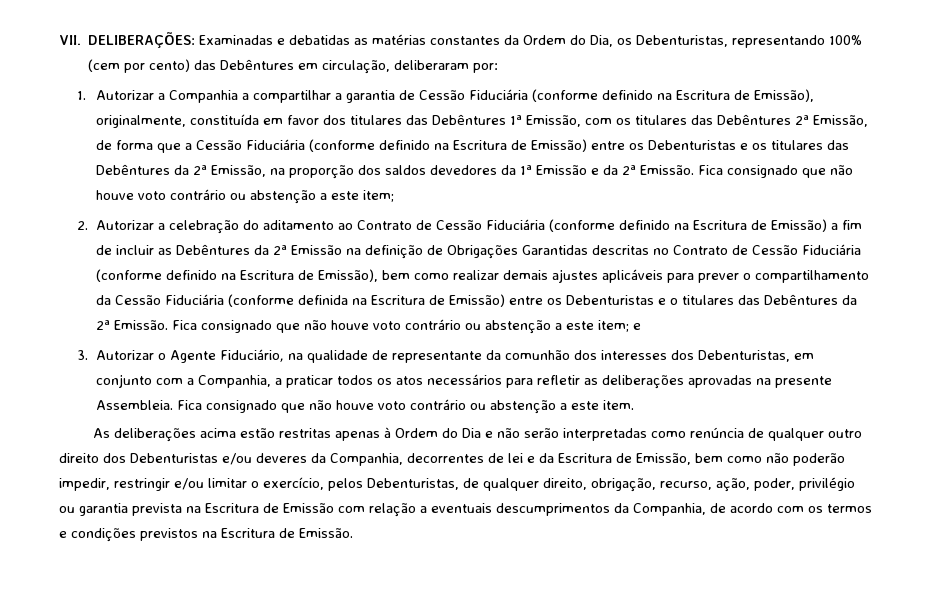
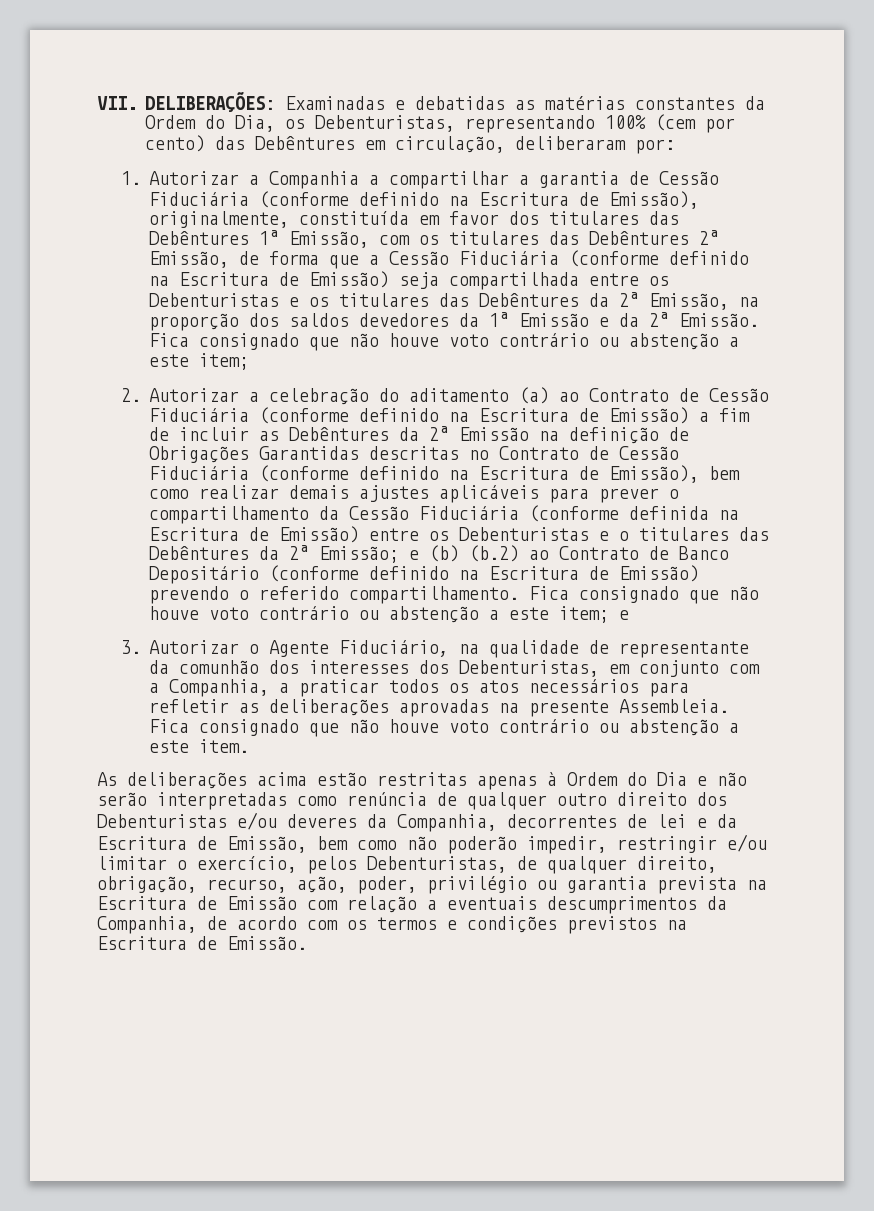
- 1. Autorizar a Companhia a compartilhar a garantia de Cessão Fiduciária (conforme definido na Escritura de Emissão), originalmente, constituída em favor dos titulares das Debêntures 1ª Emissão, com os titulares das Debêntures 2ª Emissão, de forma que a Cessão Fiduciária (conforme definido na Escritura de Emissão) entre os Debenturistas e os titulares das Debêntures da 2ª Emissão, na proporção dos saldos devedores da 1ª Emissão e da 2ª Emissão.
+ 1. Autorizar a Companhia a compartilhar a garantia de Cessão Fiduciária (conforme definido na Escritura de Emissão), originalmente, constituída em favor dos titulares das Debêntures 1ª Emissão, com os titulares das Debêntures 2ª Emissão, de forma que a Cessão Fiduciária (conforme definido na Escritura de Emissão) seja compartilhada entre os Debenturistas e os titulares das Debêntures da 2ª Emissão, na proporção dos saldos devedores da 1ª Emissão e da 2ª Emissão.
- 2. Autorizar a celebração do aditamento ao Contrato de Cessão Fiduciária (conforme definido na Escritura de Emissão) a fim de incluir as Debêntures da 2ª Emissão na definição de Obrigações Garantidas descritas no Contrato de Cessão Fiduciária (conforme definido na Escritura de Emissão), bem como realizar demais ajustes aplicáveis para prever o compartilhamento da Cessão Fiduciária (conforme definida na Escritura de Emissão) entre os Debenturistas e o titulares das Debêntures da 2ª Emissão.
+ 2. Autorizar a celebração do aditamento (a) ao Contrato de Cessão Fiduciária (conforme definido na Escritura de Emissão) a fim de incluir as Debêntures da 2ª Emissão na definição de Obrigações Garantidas descritas no Contrato de Cessão Fiduciária (conforme definido na Escritura de Emissão), bem como realizar demais ajustes aplicáveis para prever o compartilhamento da Cessão Fiduciária (conforme definida na Escritura de Emissão) entre os Debenturistas e o titulares das Debêntures da 2ª Emissão; e (b) (b.2) ao Contrato de Banco Depositário (conforme definido na Escritura de Emissão) prevendo o referido compartilhamento.

